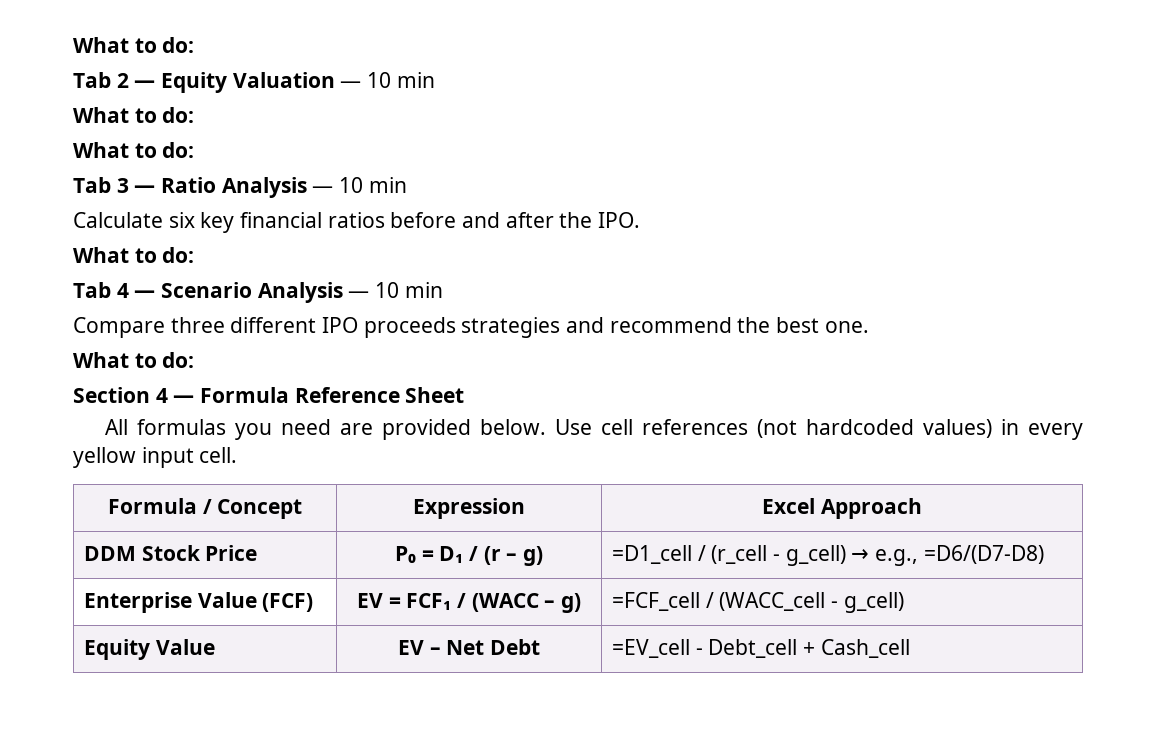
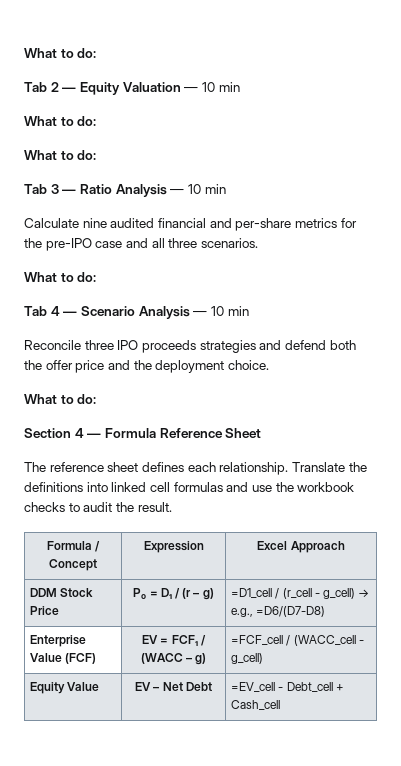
- Calculate six key financial ratios before and after the IPO.
+ Calculate nine audited financial and per-share metrics for the pre-IPO case and all three scenarios.
- Compare three different IPO proceeds strategies and recommend the best one.
+ Reconcile three IPO proceeds strategies and defend both the offer price and the deployment choice.
- All formulas you need are provided below. Use cell references (not hardcoded values) in every yellow input cell.
+ The reference sheet defines each relationship. Translate the definitions into linked cell formulas and use the workbook checks to audit the result.

